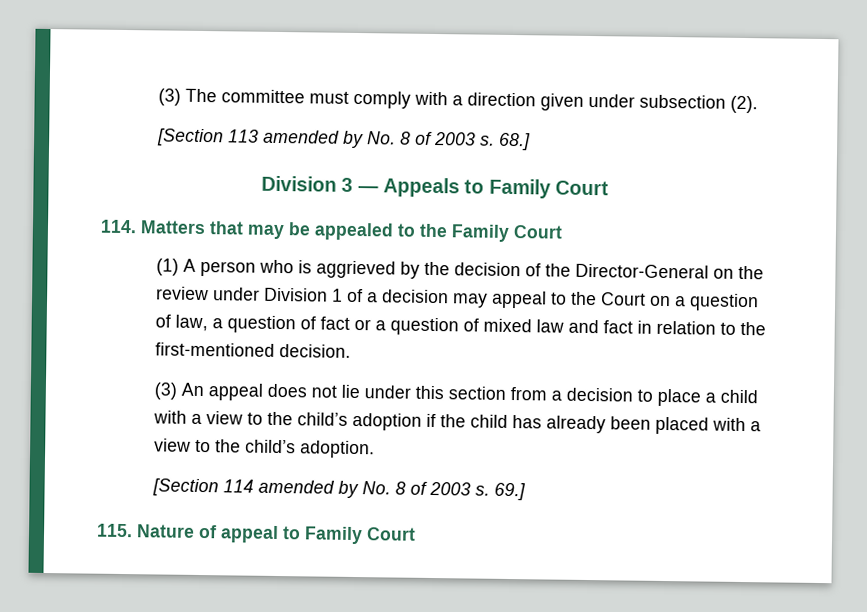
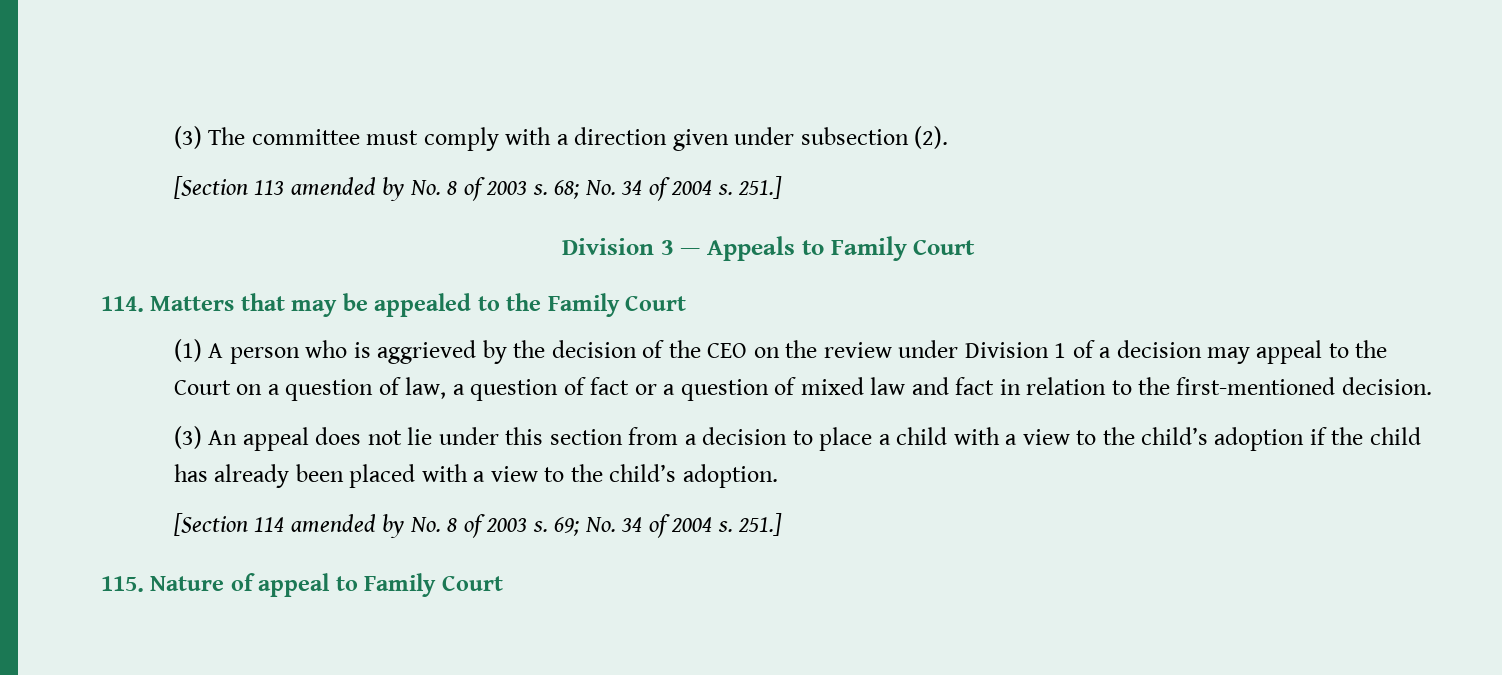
- 68.]
+ 68; No. 34 of 2004 s. 251.]
- (1) A person who is aggrieved by the decision of the Director-General on the review under Division 1 of a decision may appeal to the Court on a question of law, a question of fact or a question of mixed law and fact in relation to the first-mentioned decision.
+ (1) A person who is aggrieved by the decision of the CEO on the review under Division 1 of a decision may appeal to the Court on a question of law, a question of fact or a question of mixed law and fact in relation to the first-mentioned decision.
- 69.]
+ 69; No. 34 of 2004 s. 251.]

